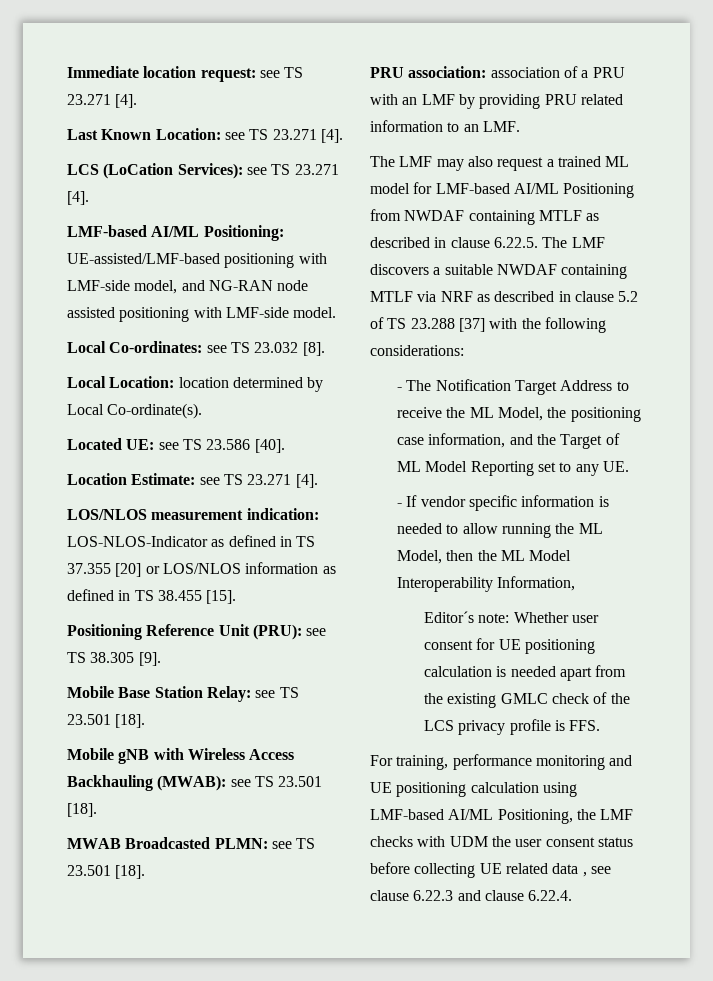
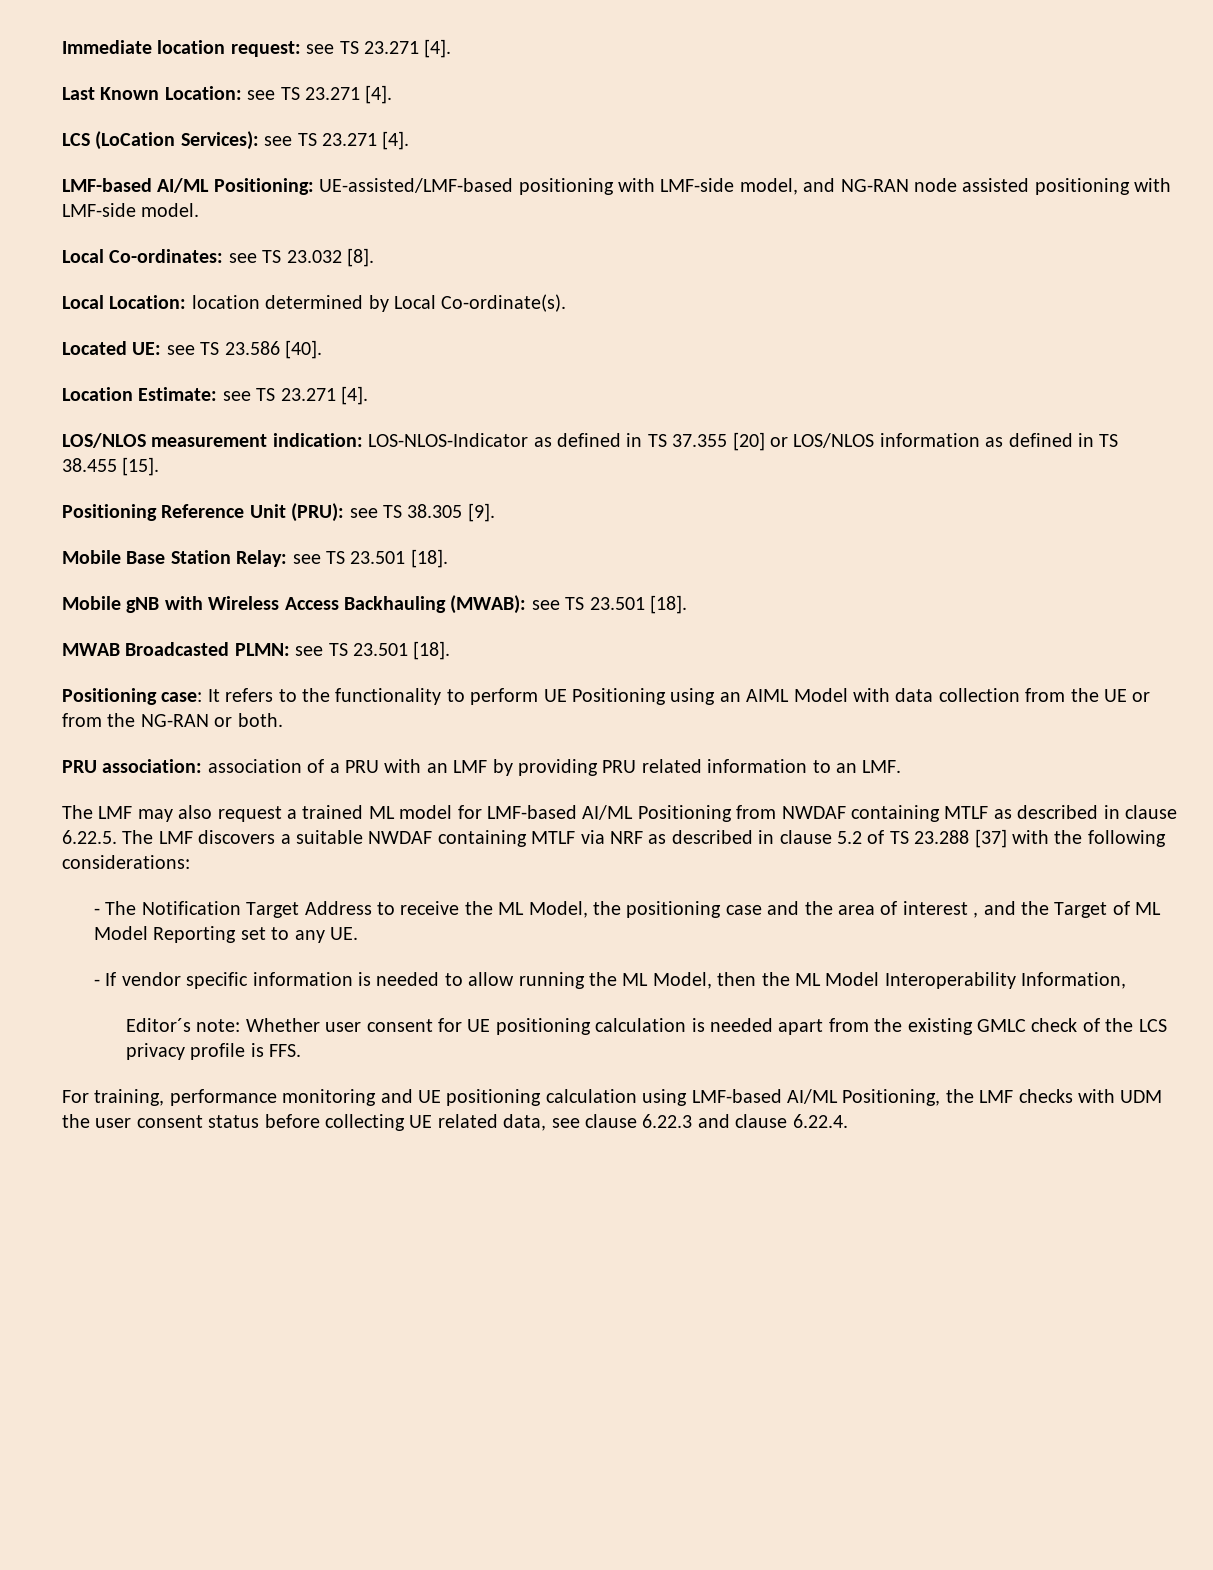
+ Positioning case: It refers to the functionality to perform UE Positioning using an AIML Model with data collection from the UE or from the NG-RAN or both.
- - The Notification Target Address to receive the ML Model, the positioning case information, and the Target of ML Model Reporting set to any UE.
+ - The Notification Target Address to receive the ML Model, the positioning case and the area of interest , and the Target of ML Model Reporting set to any UE.
- For training, performance monitoring and UE positioning calculation using LMF-based AI/ML Positioning, the LMF checks with UDM the user consent status before collecting UE related data , see clause 6.22.3 and clause 6.22.4.
+ For training, performance monitoring and UE positioning calculation using LMF-based AI/ML Positioning, the LMF checks with UDM the user consent status before collecting UE related data, see clause 6.22.3 and clause 6.22.4.

